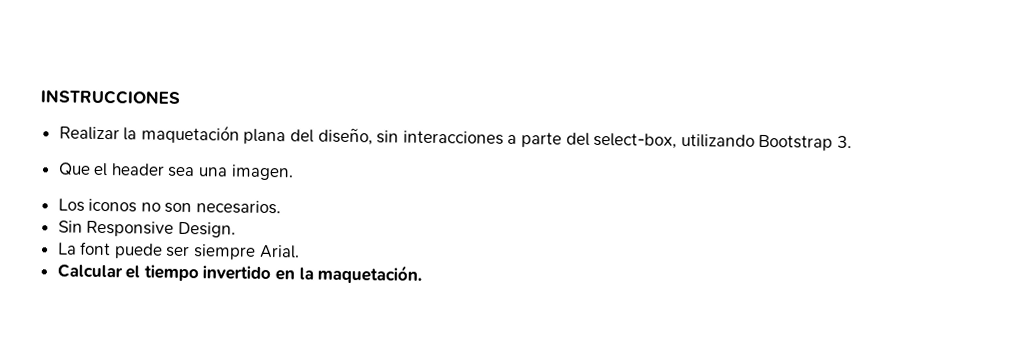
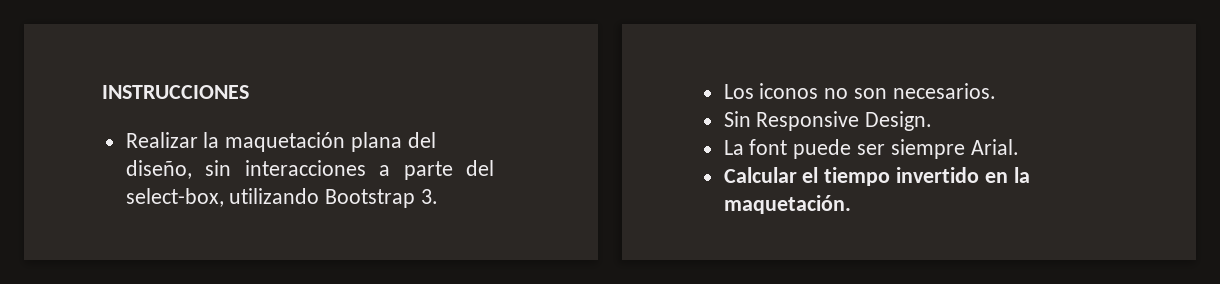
- Que el header sea una imagen.

